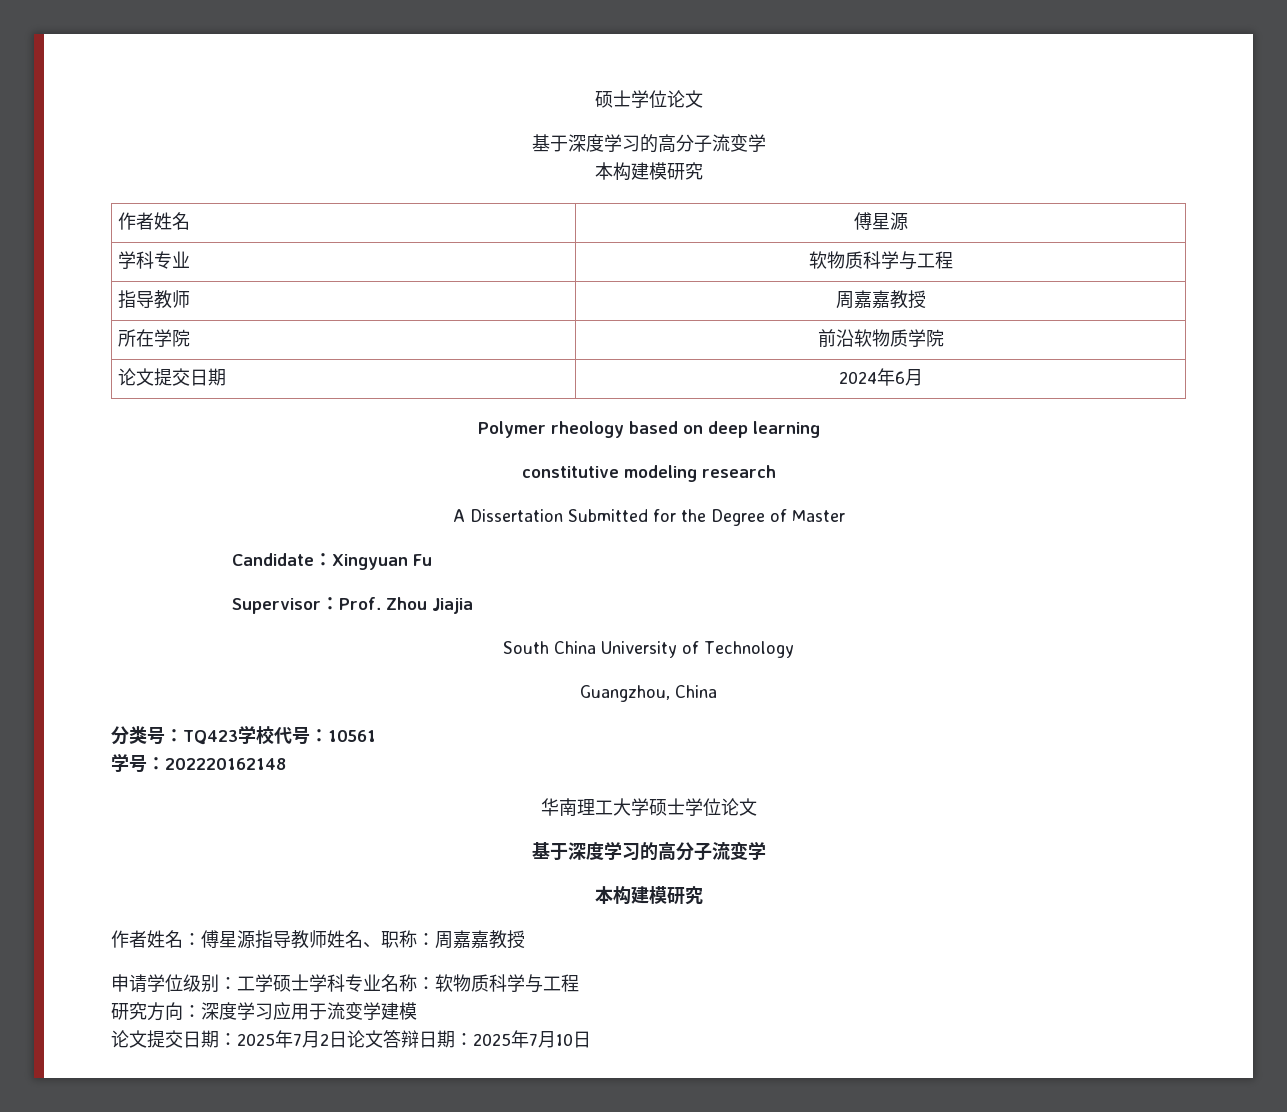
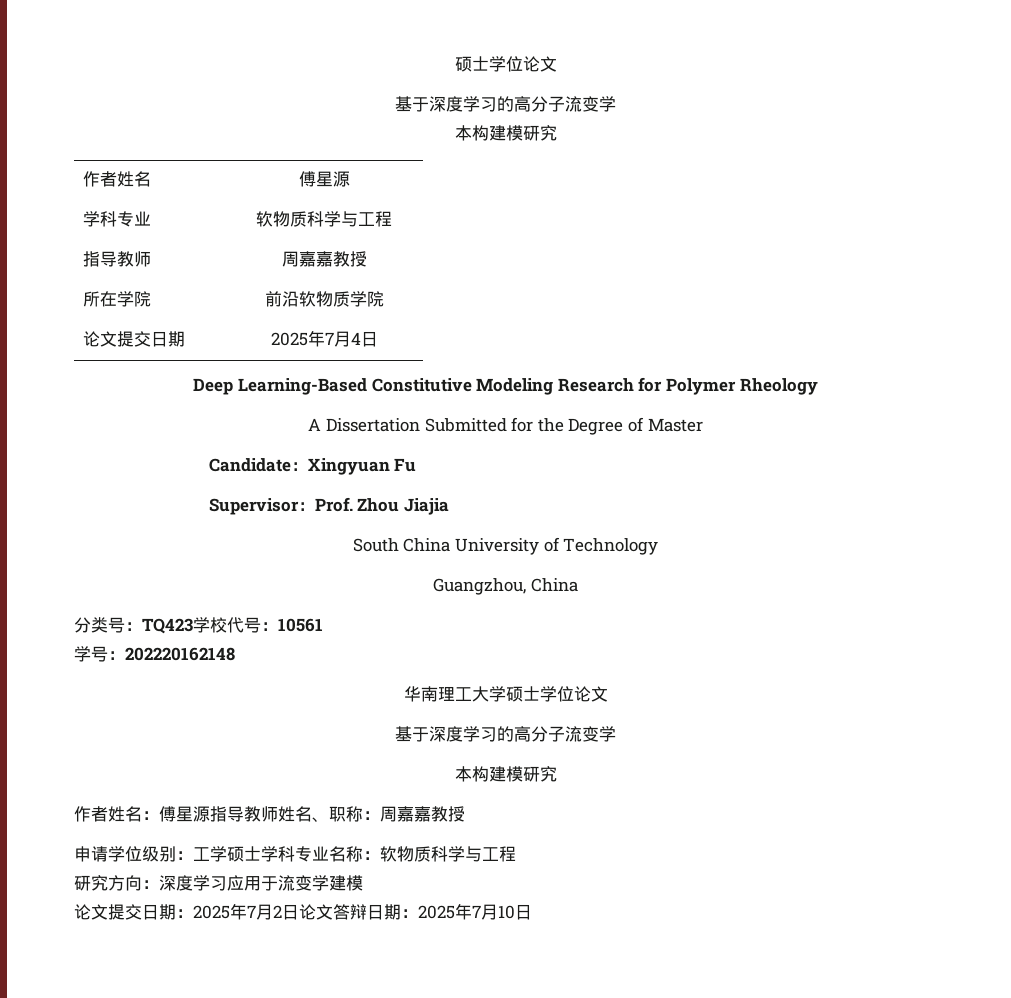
- 论文提交日期 | 2024年6月
- Polymer rheology based on deep learning
- constitutive modeling research
+ 论文提交日期 | 2025年7月4日
+ Deep Learning-Based Constitutive Modeling Research for Polymer Rheology

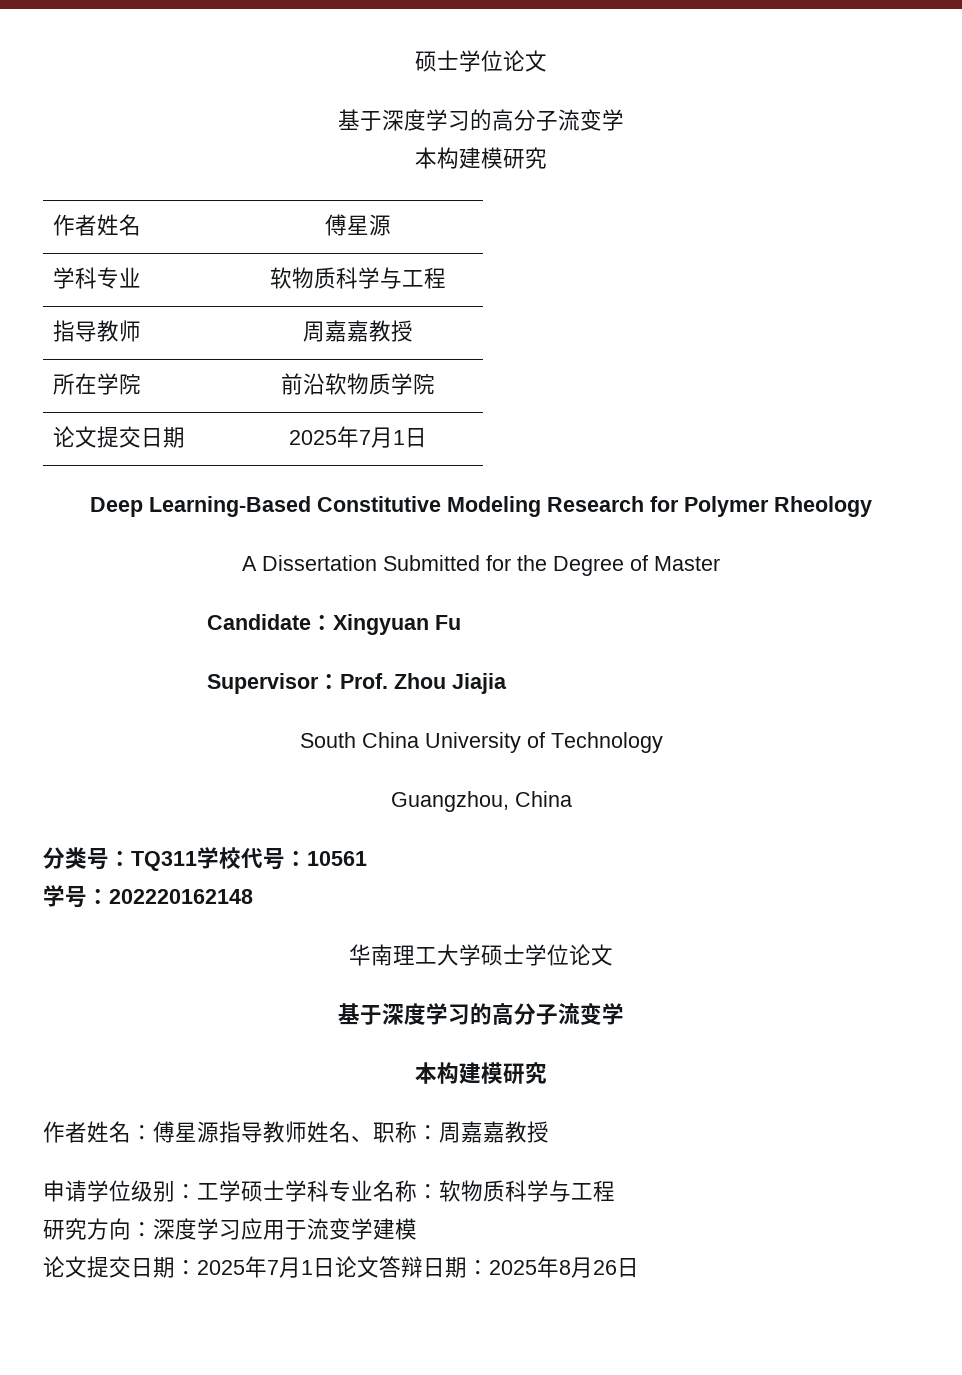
- 论文提交日期 | 2025年7月4日
+ 论文提交日期 | 2025年7月1日
- 分类号：TQ423学校代号：10561
+ 分类号：TQ311学校代号：10561
- 论文提交日期：2025年7月2日论文答辩日期：2025年7月10日
+ 论文提交日期：2025年7月1日论文答辩日期：2025年8月26日

